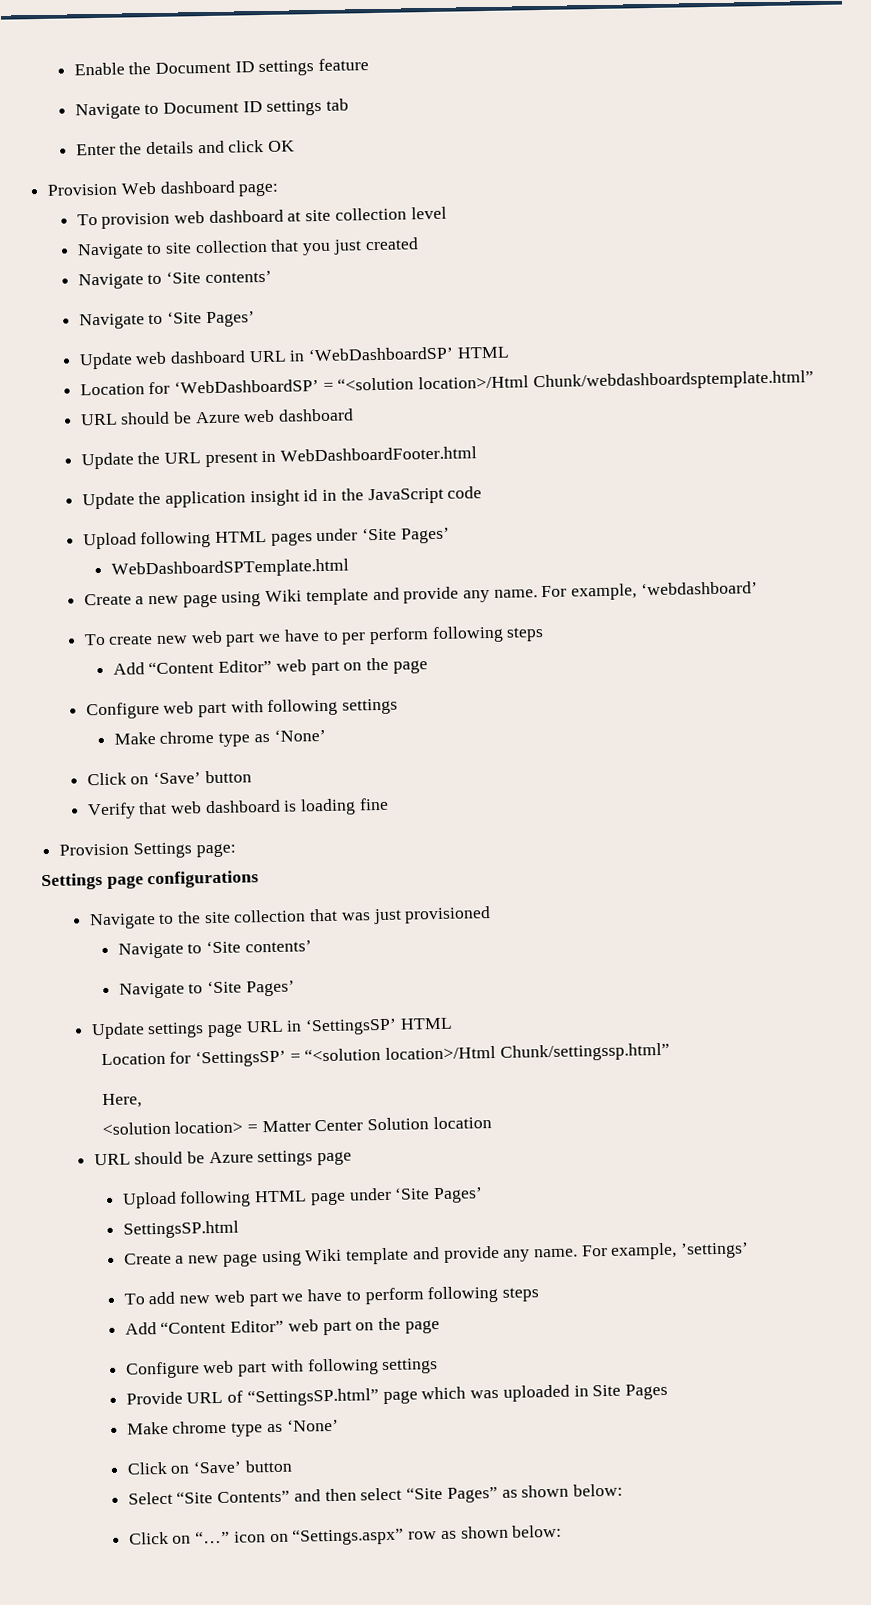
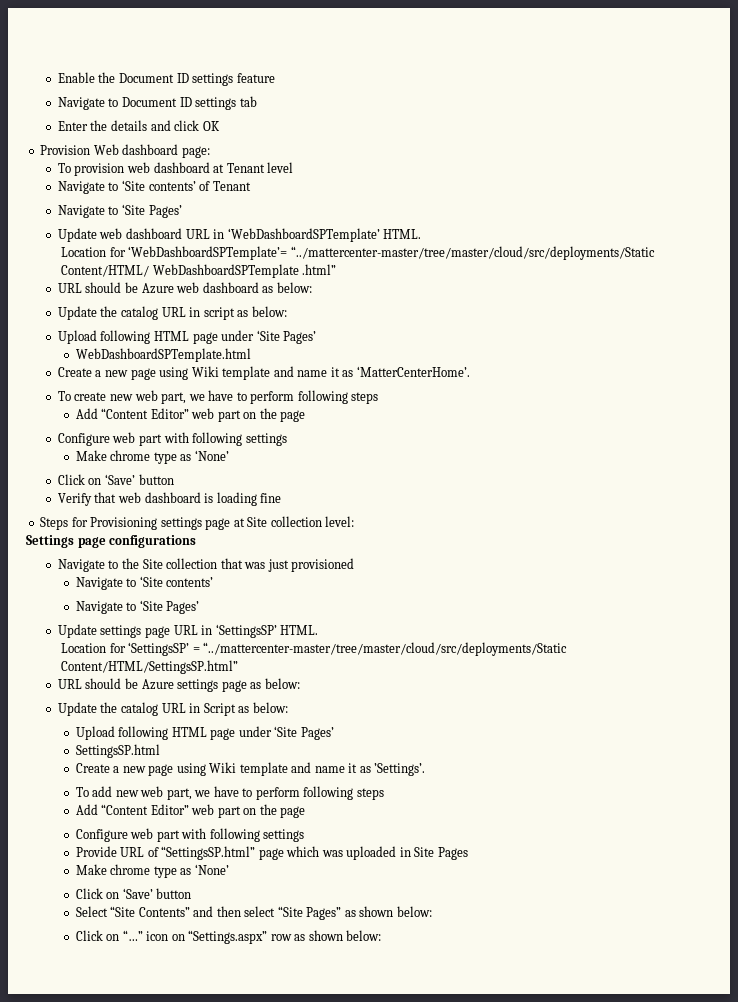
- To provision web dashboard at site collection level
+ To provision web dashboard at Tenant level
- Navigate to site collection that you just created
- Navigate to ‘Site contents’
+ Navigate to ‘Site contents’ of Tenant
- Update web dashboard URL in ‘WebDashboardSP’ HTML
- Location for ‘WebDashboardSP’ = “<solution location>/Html Chunk/webdashboardsptemplate.html”
+ Update web dashboard URL in ‘WebDashboardSPTemplate’ HTML.
+ Location for ‘WebDashboardSPTemplate’= “../mattercenter-master/tree/master/cloud/src/deployments/Static Content/HTML/ WebDashboardSPTemplate .html”
- URL should be Azure web dashboard
- Update the URL present in WebDashboardFooter.html
- Update the application insight id in the JavaScript code
- Upload following HTML pages under ‘Site Pages’
+ URL should be Azure web dashboard as below:
+ Update the catalog URL in script as below:
+ Upload following HTML page under ‘Site Pages’
- Create a new page using Wiki template and provide any name. For example, ‘webdashboard’
+ Create a new page using Wiki template and name it as ‘MatterCenterHome’.
- To create new web part we have to per perform following steps
+ To create new web part, we have to perform following steps
- Provision Settings page:
+ Steps for Provisioning settings page at Site collection level:
- Navigate to the site collection that was just provisioned
+ Navigate to the Site collection that was just provisioned
- Update settings page URL in ‘SettingsSP’ HTML
+ Update settings page URL in ‘SettingsSP’ HTML.
- Location for ‘SettingsSP’ = “<solution location>/Html Chunk/settingssp.html”
- Here,
- <solution location> = Matter Center Solution location
+ Location for ‘SettingsSP’ = “../mattercenter-master/tree/master/cloud/src/deployments/Static Content/HTML/SettingsSP.html”
- URL should be Azure settings page
+ URL should be Azure settings page as below:
+ Update the catalog URL in Script as below:
- Create a new page using Wiki template and provide any name. For example, ’settings’
+ Create a new page using Wiki template and name it as ’Settings’.
- To add new web part we have to perform following steps
+ To add new web part, we have to perform following steps

